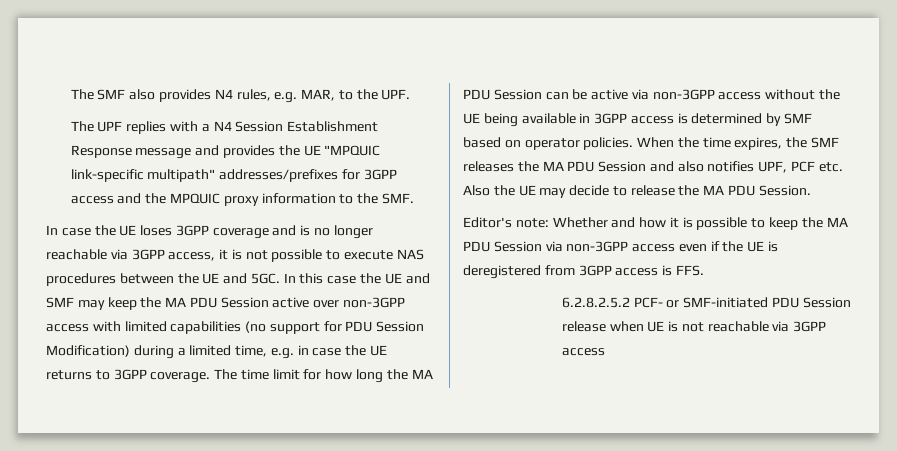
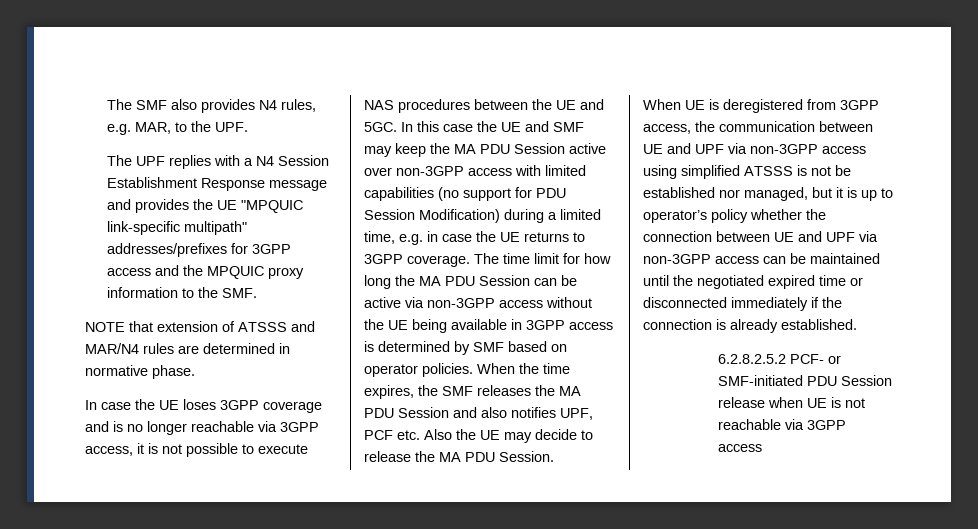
+ NOTE that extension of ATSSS and MAR/N4 rules are determined in normative phase.
- Editor's note: Whether and how it is possible to keep the MA PDU Session via non-3GPP access even if the UE is deregistered from 3GPP access is FFS.
+ When UE is deregistered from 3GPP access, the communication between UE and UPF via non-3GPP access using simplified ATSSS is not be established nor managed, but it is up to operator’s policy whether the connection between UE and UPF via non-3GPP access can be maintained until the negotiated expired time or disconnected immediately if the connection is already established.

